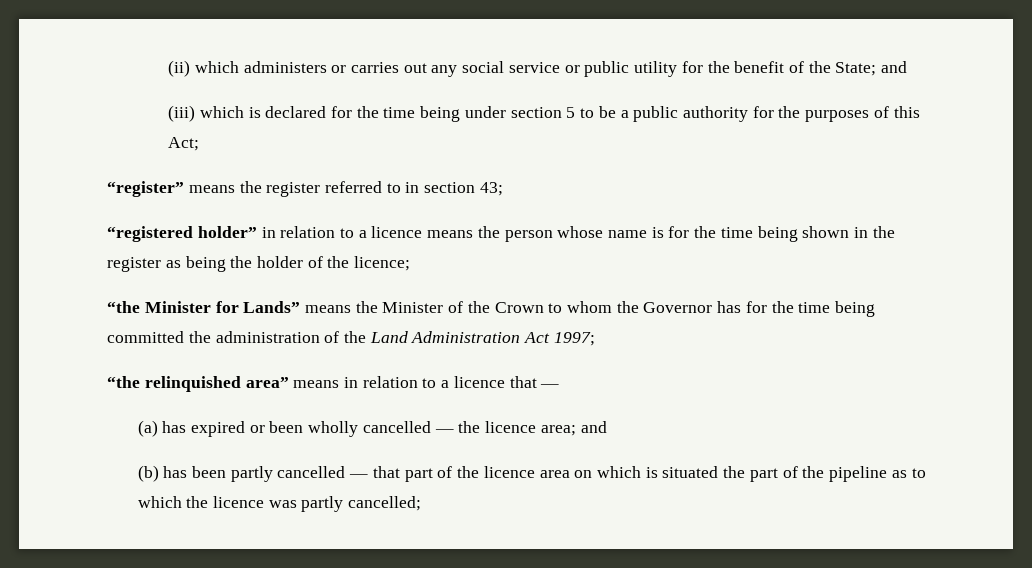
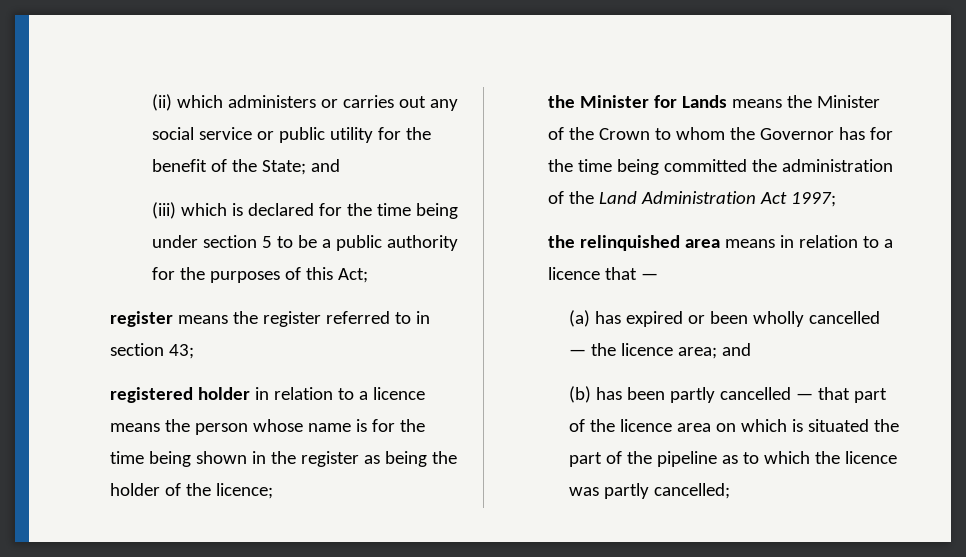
- “register” means the register referred to in section 43;
+ register means the register referred to in section 43;
- “registered holder” in relation to a licence means the person whose name is for the time being shown in the register as being the holder of the licence;
+ registered holder in relation to a licence means the person whose name is for the time being shown in the register as being the holder of the licence;
- “the Minister for Lands” means the Minister of the Crown to whom the Governor has for the time being committed the administration of the Land Administration Act 1997;
+ the Minister for Lands means the Minister of the Crown to whom the Governor has for the time being committed the administration of the Land Administration Act 1997;
- “the relinquished area” means in relation to a licence that —
+ the relinquished area means in relation to a licence that —

